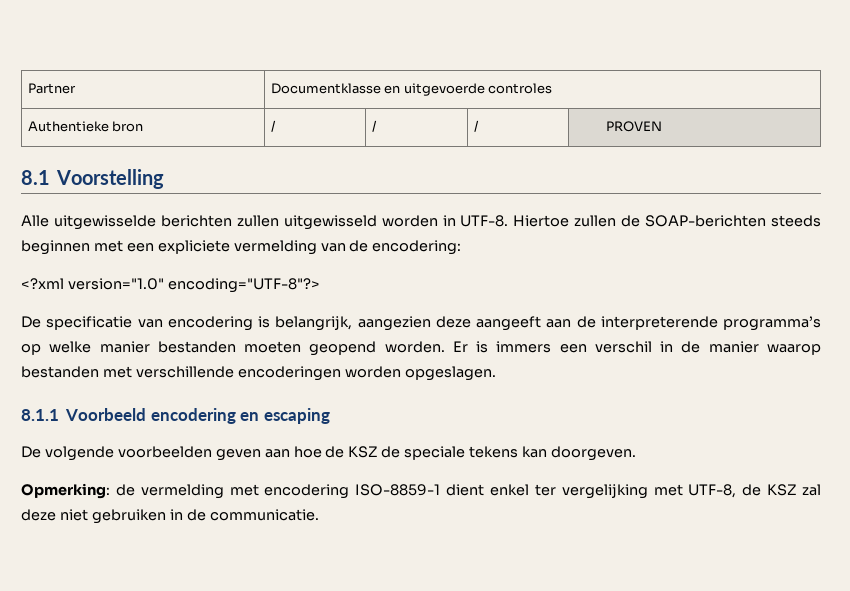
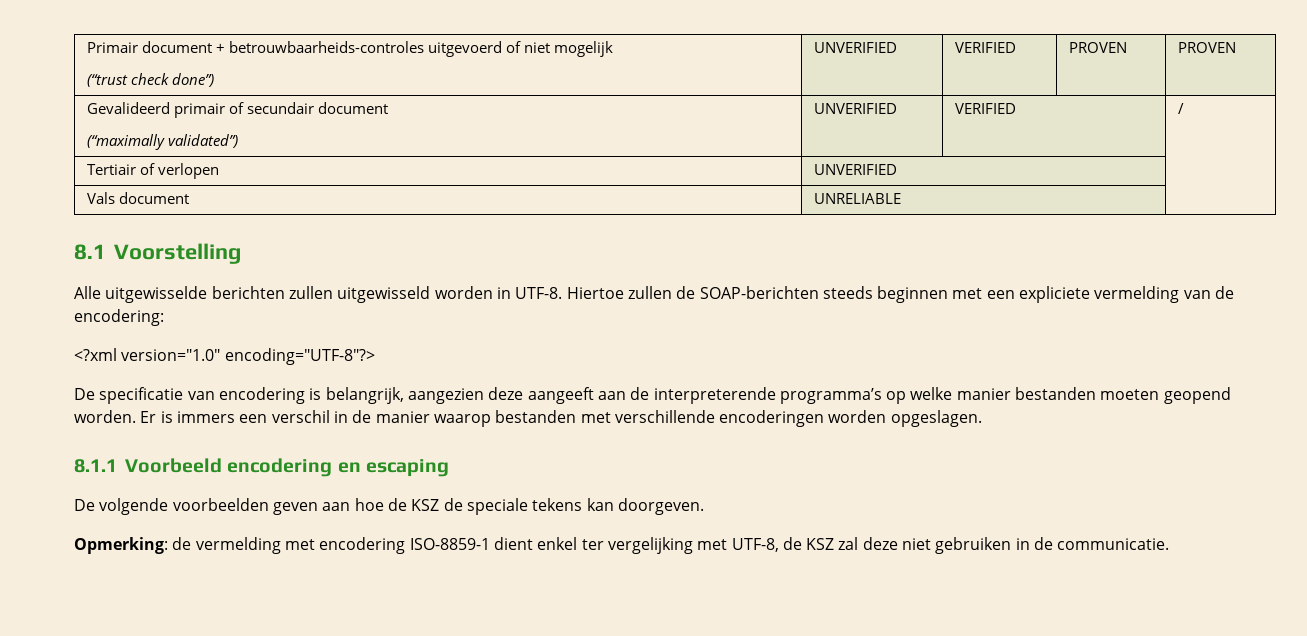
- Partner | Documentklasse en uitgevoerde controles
- Authentieke bron | / | / | / | PROVEN
+ Primair document + betrouwbaarheids-controles uitgevoerd of niet mogelijk
+ (“trust check done”) | UNVERIFIED | VERIFIED | PROVEN | PROVEN
+ Gevalideerd primair of secundair document
+ (“maximally validated”) | UNVERIFIED | VERIFIED | /
+ Tertiair of verlopen | UNVERIFIED |
+ Vals document | UNRELIABLE |

